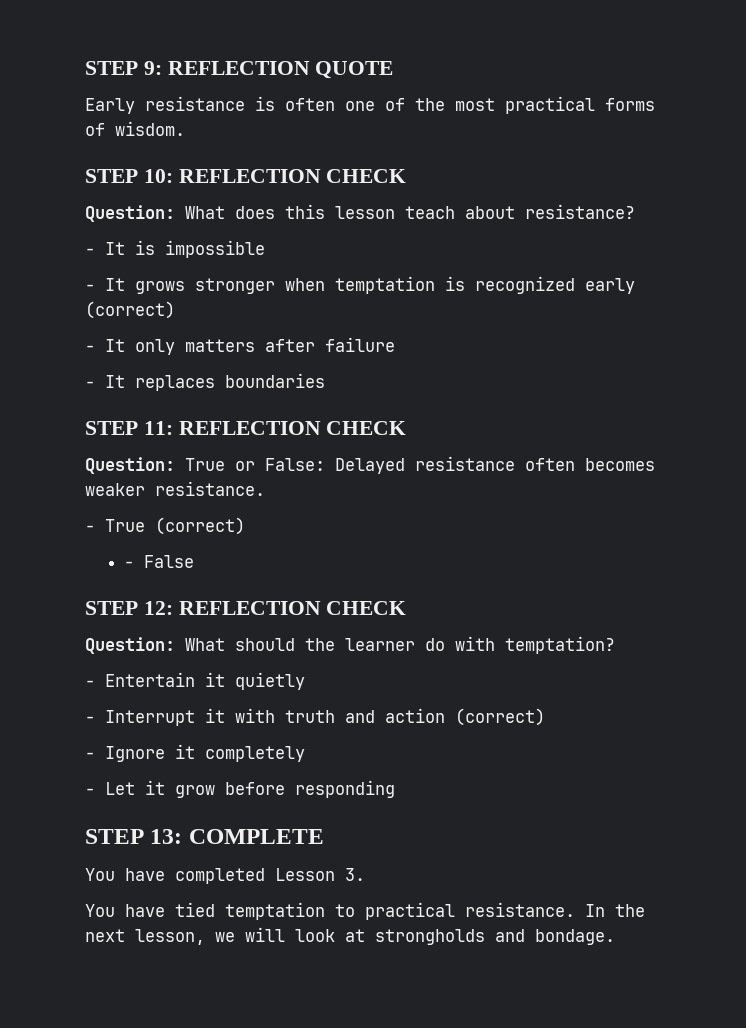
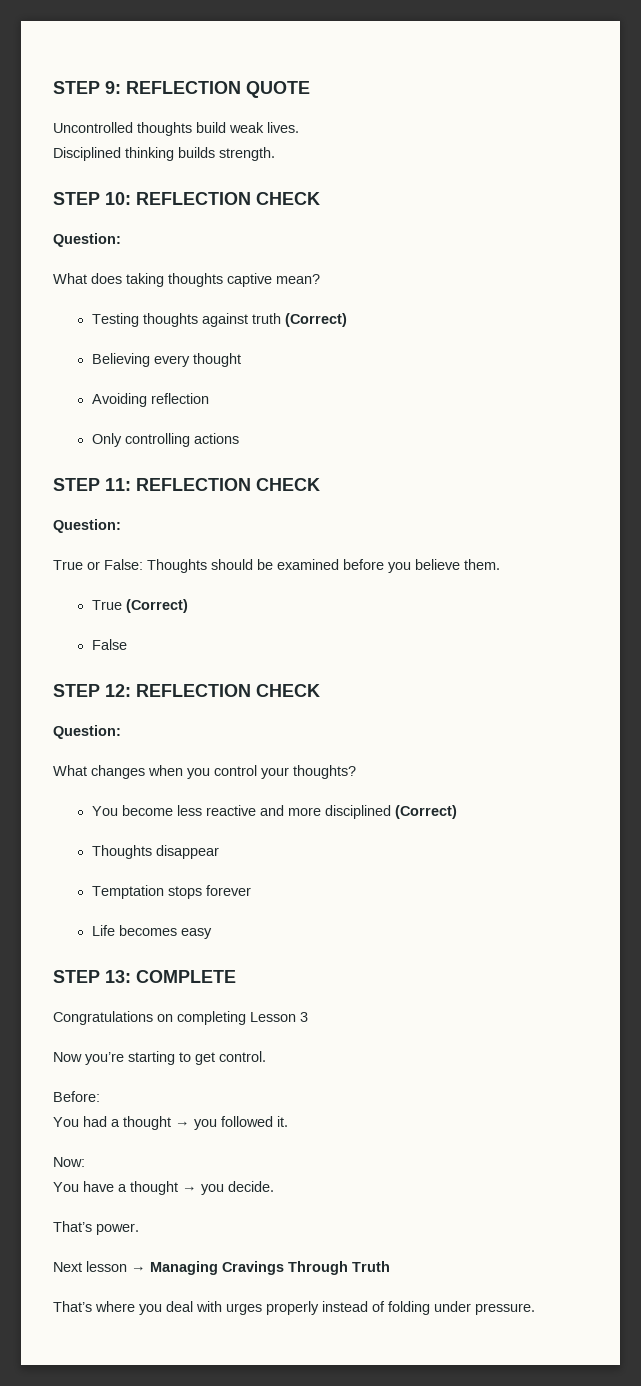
- Early resistance is often one of the most practical forms of wisdom.
+ Uncontrolled thoughts build weak lives.
+ Disciplined thinking builds strength.
  STEP 10: REFLECTION CHECK
- Question: What does this lesson teach about resistance?
- - It is impossible
- - It grows stronger when temptation is recognized early (correct)
- - It only matters after failure
- - It replaces boundaries
+ Question:
+ What does taking thoughts captive mean?
+ Testing thoughts against truth (Correct)
+ Believing every thought
+ Avoiding reflection
+ Only controlling actions
  STEP 11: REFLECTION CHECK
- Question: True or False: Delayed resistance often becomes weaker resistance.
- - True (correct)
- - False
+ Question:
+ True or False: Thoughts should be examined before you believe them.
+ True (Correct)
+ False
  STEP 12: REFLECTION CHECK
- Question: What should the learner do with temptation?
- - Entertain it quietly
- - Interrupt it with truth and action (correct)
- - Ignore it completely
- - Let it grow before responding
+ Question:
+ What changes when you control your thoughts?
+ You become less reactive and more disciplined (Correct)
+ Thoughts disappear
+ Temptation stops forever
+ Life becomes easy
  STEP 13: COMPLETE
- You have completed Lesson 3.
- You have tied temptation to practical resistance. In the next lesson, we will look at strongholds and bondage.
+ Congratulations on completing Lesson 3
+ Now you’re starting to get control.
+ Before:
+ You had a thought → you followed it.
+ Now:
+ You have a thought → you decide.
+ That’s power.
+ Next lesson → Managing Cravings Through Truth
+ That’s where you deal with urges properly instead of folding under pressure.

